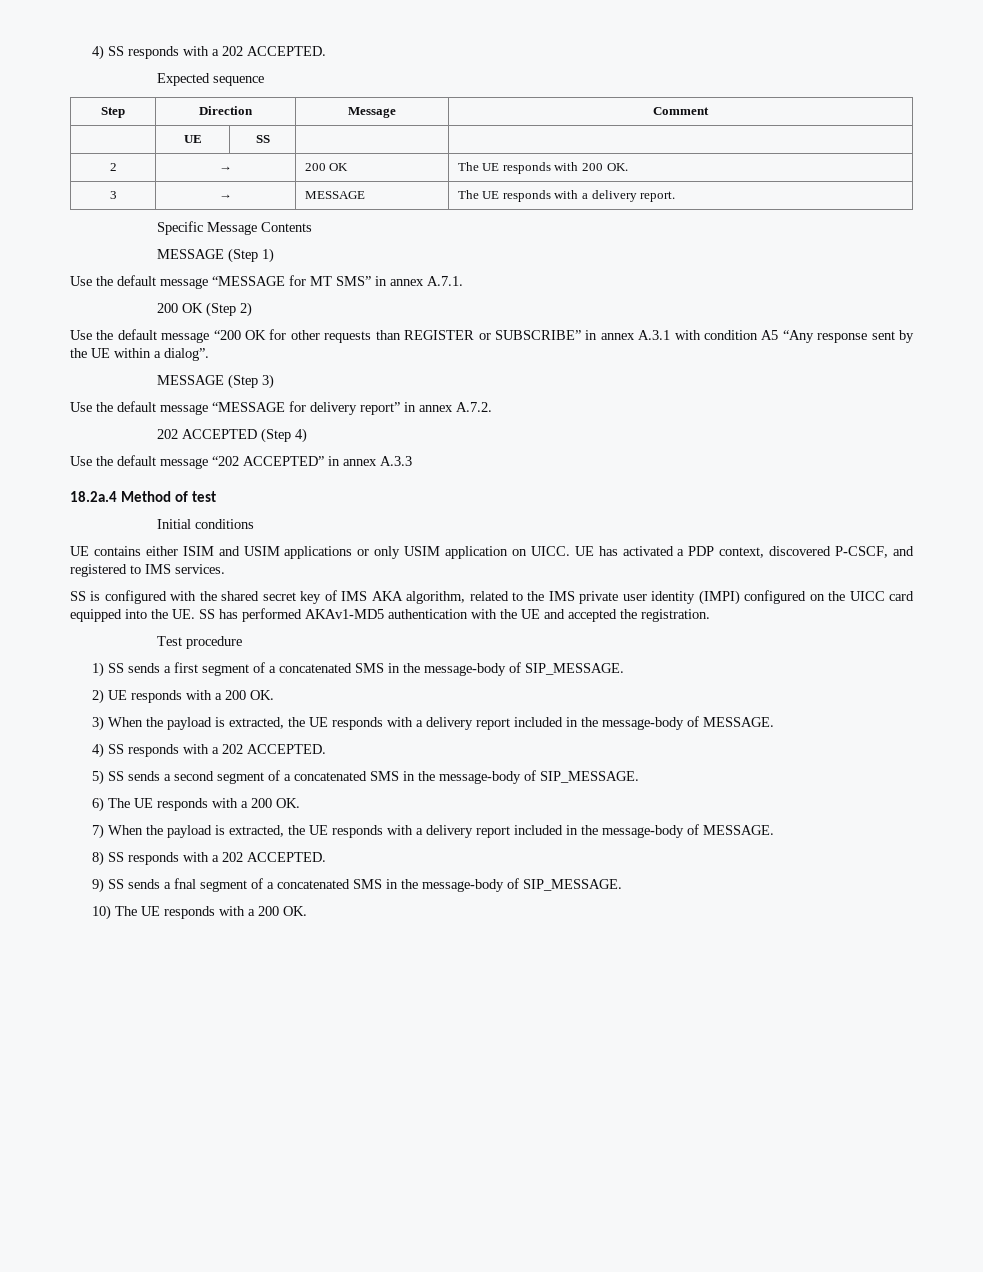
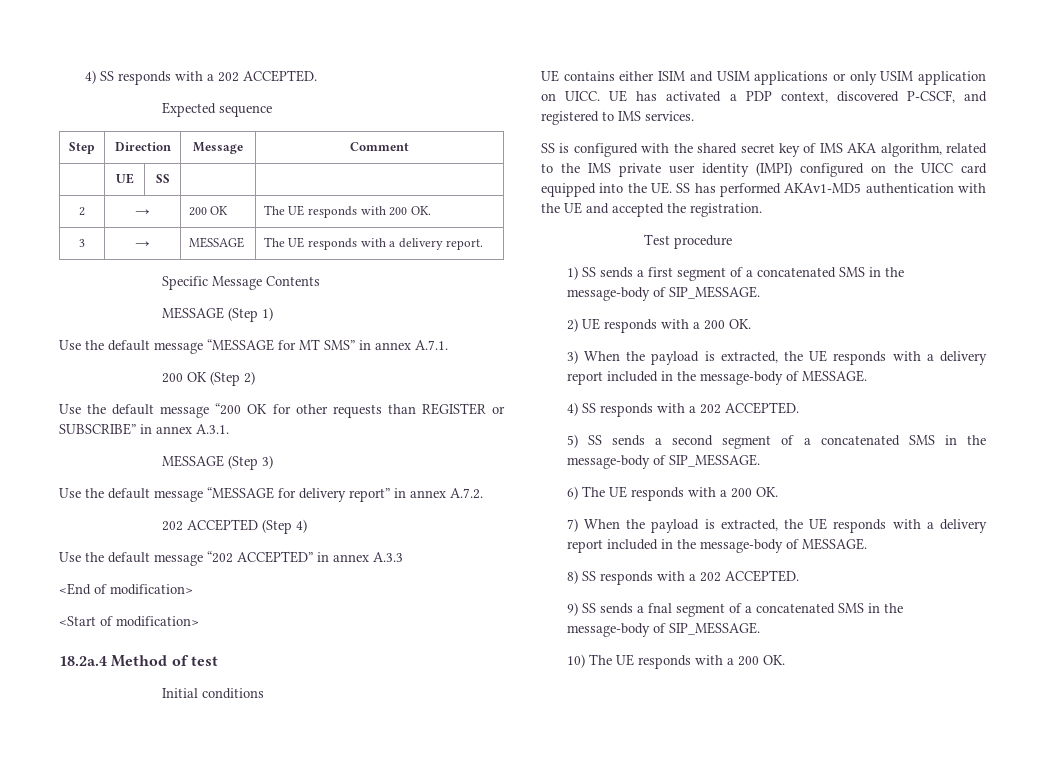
- Use the default message “200 OK for other requests than REGISTER or SUBSCRIBE” in annex A.3.1 with condition A5 “Any response sent by the UE within a dialog”.
+ Use the default message “200 OK for other requests than REGISTER or SUBSCRIBE” in annex A.3.1.
+ <End of modification>
+ <Start of modification>

